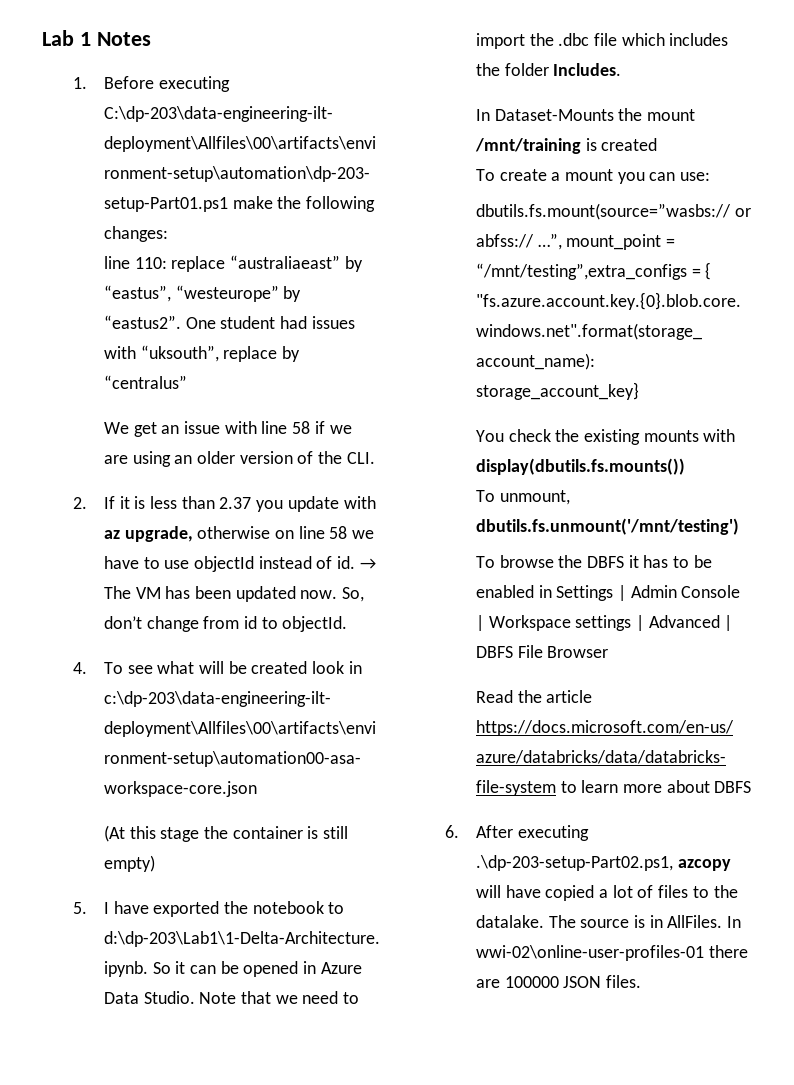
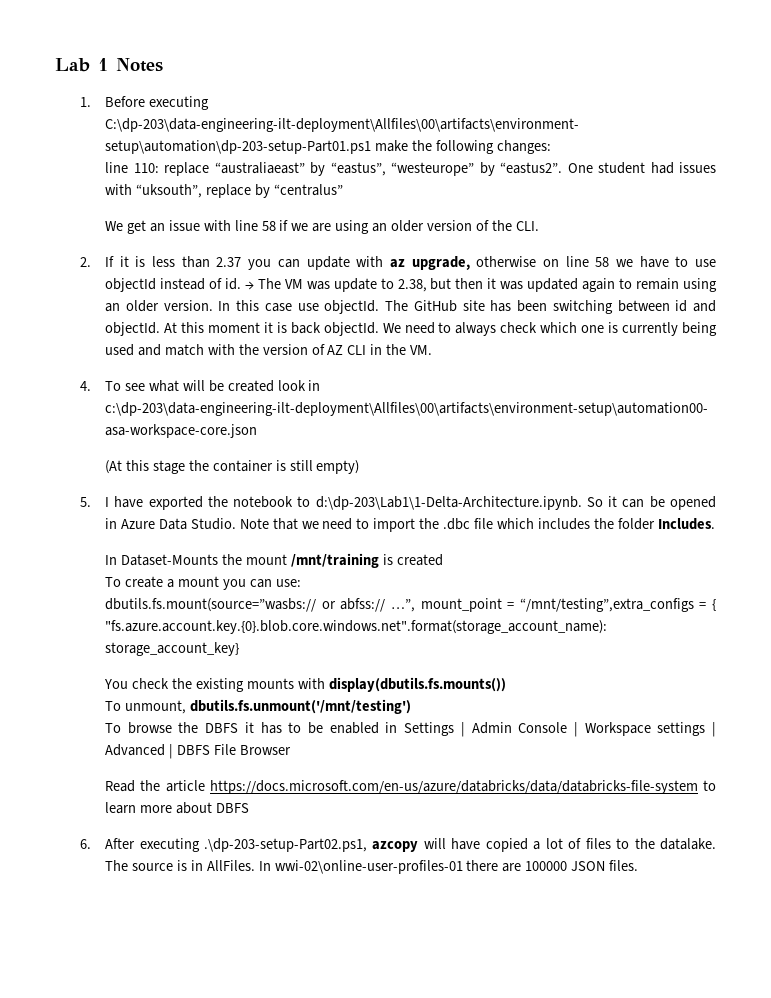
- 2. If it is less than 2.37 you update with az upgrade, otherwise on line 58 we have to use objectId instead of id.
+ 2. If it is less than 2.37 you can update with az upgrade, otherwise on line 58 we have to use objectId instead of id.
- → The VM has been updated now. So, don’t change from id to objectId.
+ → The VM was update to 2.38, but then it was updated again to remain using an older version. In this case use objectId. The GitHub site has been switching between id and objectId. At this moment it is back objectId. We need to always check which one is currently being used and match with the version of AZ CLI in the VM.

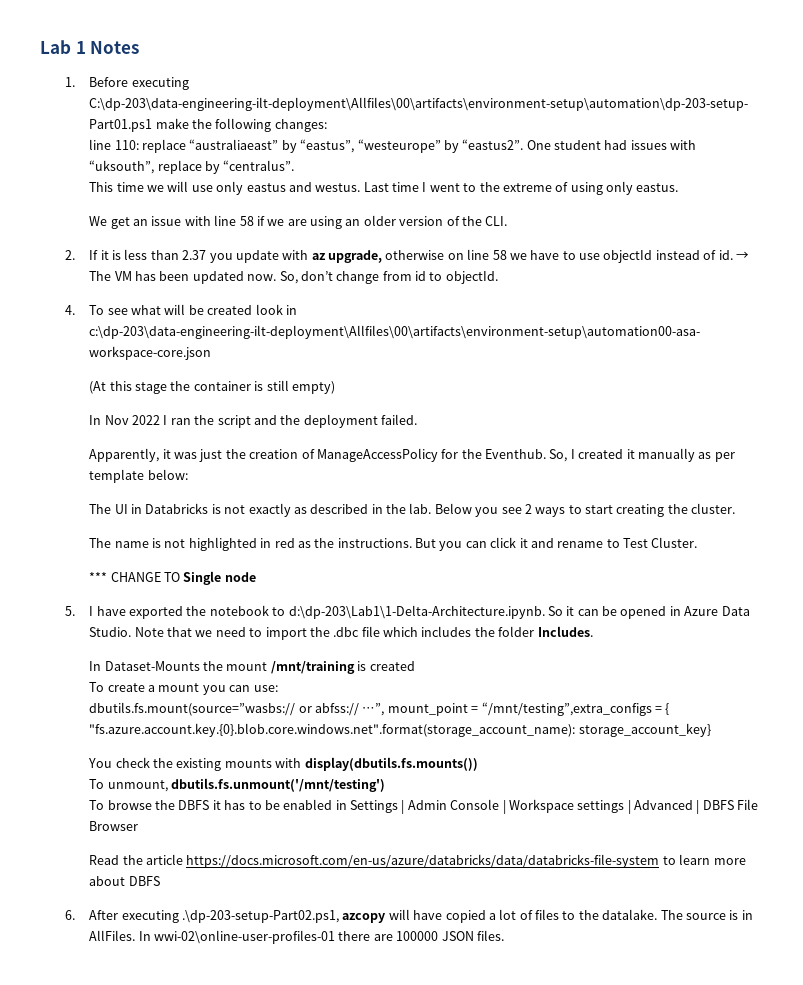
- One student had issues with “uksouth”, replace by “centralus”
+ One student had issues with “uksouth”, replace by “centralus”.
+ This time we will use only eastus and westus. Last time I went to the extreme of using only eastus.
- 2. If it is less than 2.37 you can update with az upgrade, otherwise on line 58 we have to use objectId instead of id.
+ 2. If it is less than 2.37 you update with az upgrade, otherwise on line 58 we have to use objectId instead of id.
- → The VM was update to 2.38, but then it was updated again to remain using an older version. In this case use objectId. The GitHub site has been switching between id and objectId. At this moment it is back objectId. We need to always check which one is currently being used and match with the version of AZ CLI in the VM.
+ → The VM has been updated now. So, don’t change from id to objectId.
+ In Nov 2022 I ran the script and the deployment failed.
+ Apparently, it was just the creation of ManageAccessPolicy for the Eventhub. So, I created it manually as per template below:
+ The UI in Databricks is not exactly as described in the lab. Below you see 2 ways to start creating the cluster.
+ The name is not highlighted in red as the instructions. But you can click it and rename to Test Cluster.
+ *** CHANGE TO Single node

